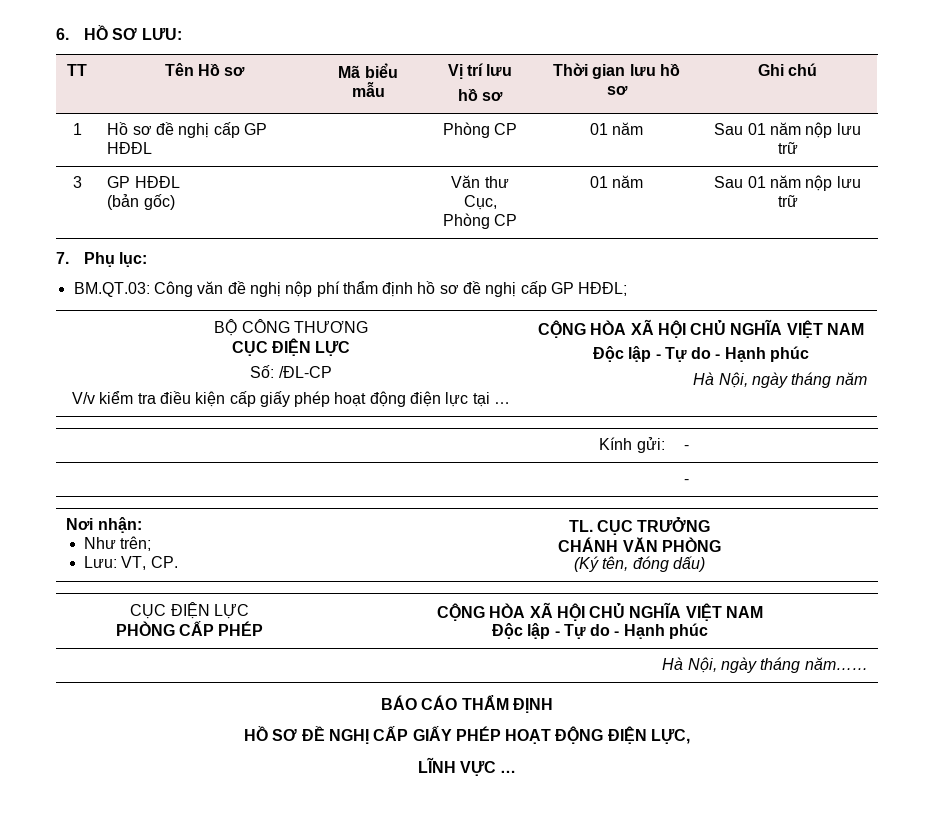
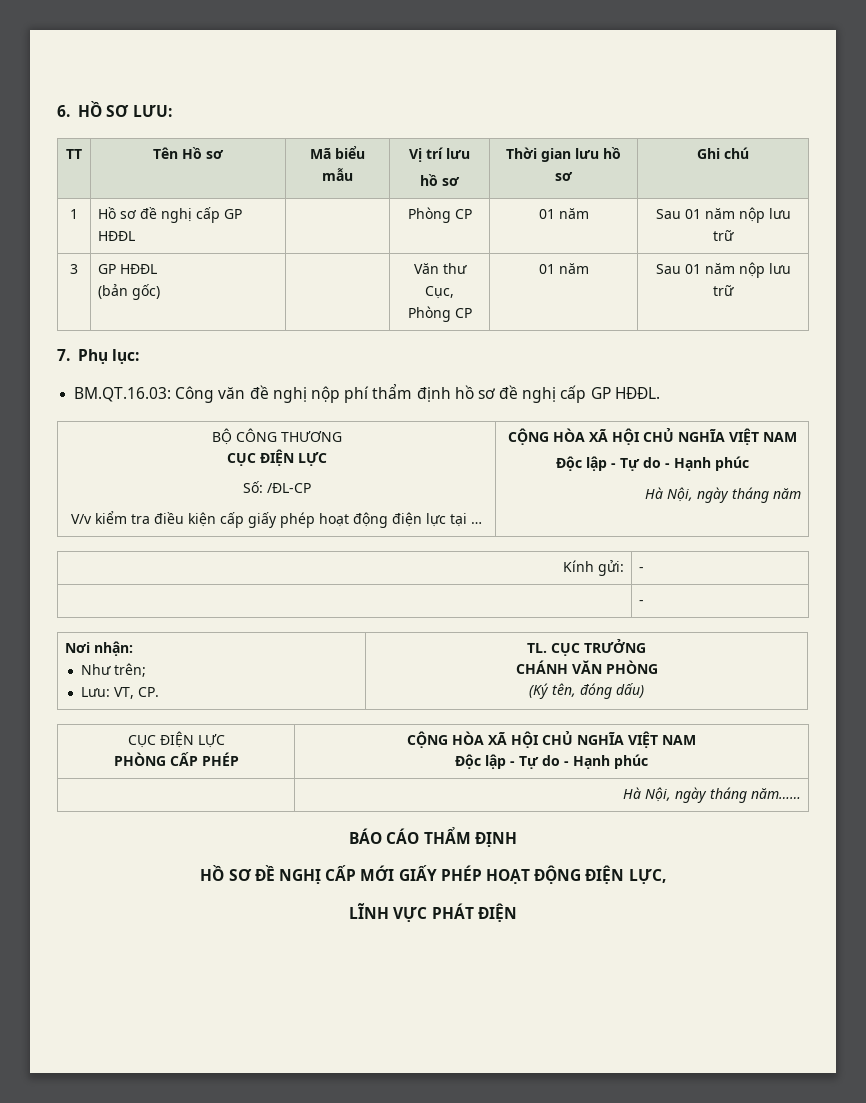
- BM.QT.03: Công văn đề nghị nộp phí thẩm định hồ sơ đề nghị cấp GP HĐĐL;
+ BM.QT.16.03: Công văn đề nghị nộp phí thẩm định hồ sơ đề nghị cấp GP HĐĐL.
- HỒ SƠ ĐỀ NGHỊ CẤP GIẤY PHÉP HOẠT ĐỘNG ĐIỆN LỰC,
+ HỒ SƠ ĐỀ NGHỊ CẤP MỚI GIẤY PHÉP HOẠT ĐỘNG ĐIỆN LỰC,
- LĨNH VỰC …
+ LĨNH VỰC PHÁT ĐIỆN

